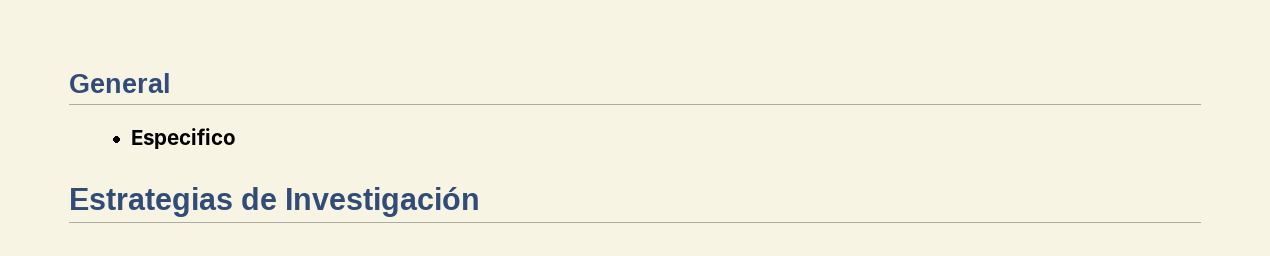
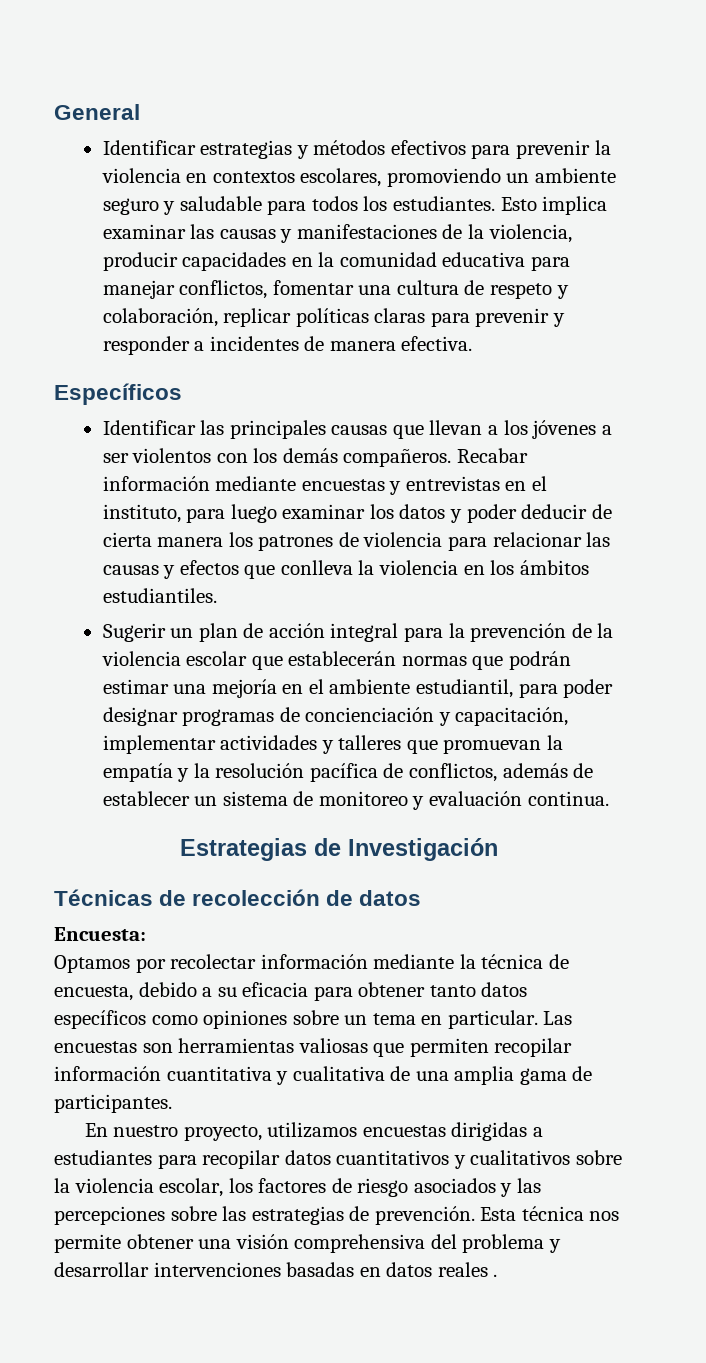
- Especifico
+ Identificar estrategias y métodos efectivos para prevenir la violencia en contextos escolares, promoviendo un ambiente seguro y saludable para todos los estudiantes. Esto implica examinar las causas y manifestaciones de la violencia, producir capacidades en la comunidad educativa para manejar conflictos, fomentar una cultura de respeto y colaboración, replicar políticas claras para prevenir y responder a incidentes de manera efectiva.
+ Específicos
+ Identificar las principales causas que llevan a los jóvenes a ser violentos con los demás compañeros. Recabar información mediante encuestas y entrevistas en el instituto, para luego examinar los datos y poder deducir de cierta manera los patrones de violencia para relacionar las causas y efectos que conlleva la violencia en los ámbitos estudiantiles.
+ Sugerir un plan de acción integral para la prevención de la violencia escolar que establecerán normas que podrán estimar una mejoría en el ambiente estudiantil, para poder designar programas de concienciación y capacitación, implementar actividades y talleres que promuevan la empatía y la resolución pacífica de conflictos, además de establecer un sistema de monitoreo y evaluación continua.
  Estrategias de Investigación
+ Técnicas de recolección de datos
+ Encuesta:
+ Optamos por recolectar información mediante la técnica de encuesta, debido a su eficacia para obtener tanto datos específicos como opiniones sobre un tema en particular. Las encuestas son herramientas valiosas que permiten recopilar información cuantitativa y cualitativa de una amplia gama de participantes.
+ En nuestro proyecto, utilizamos encuestas dirigidas a estudiantes para recopilar datos cuantitativos y cualitativos sobre la violencia escolar, los factores de riesgo asociados y las percepciones sobre las estrategias de prevención. Esta técnica nos permite obtener una visión comprehensiva del problema y desarrollar intervenciones basadas en datos reales .

